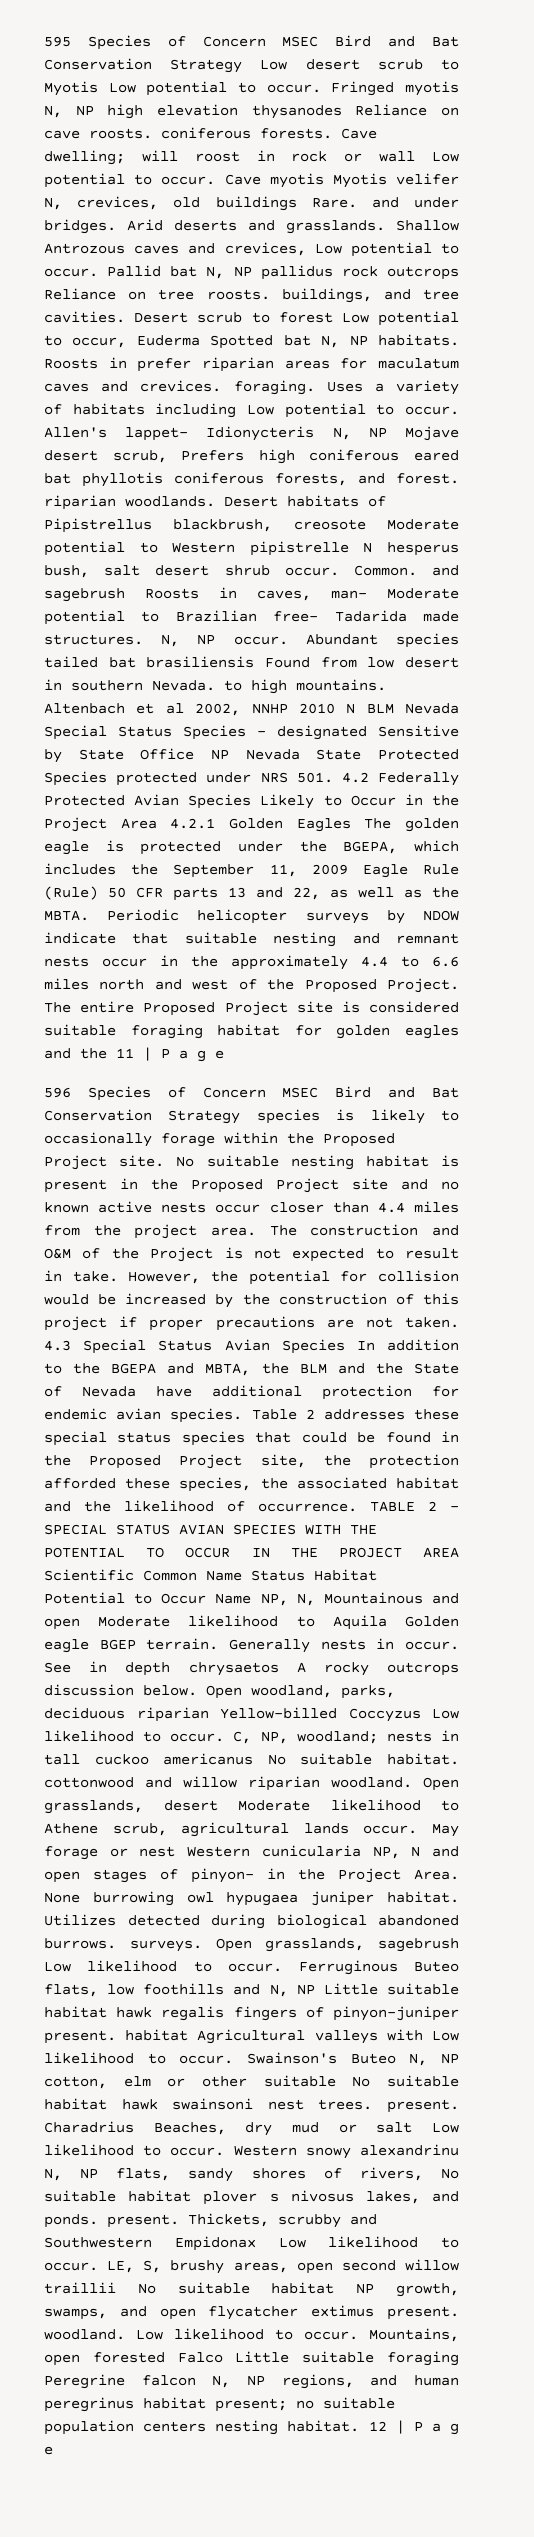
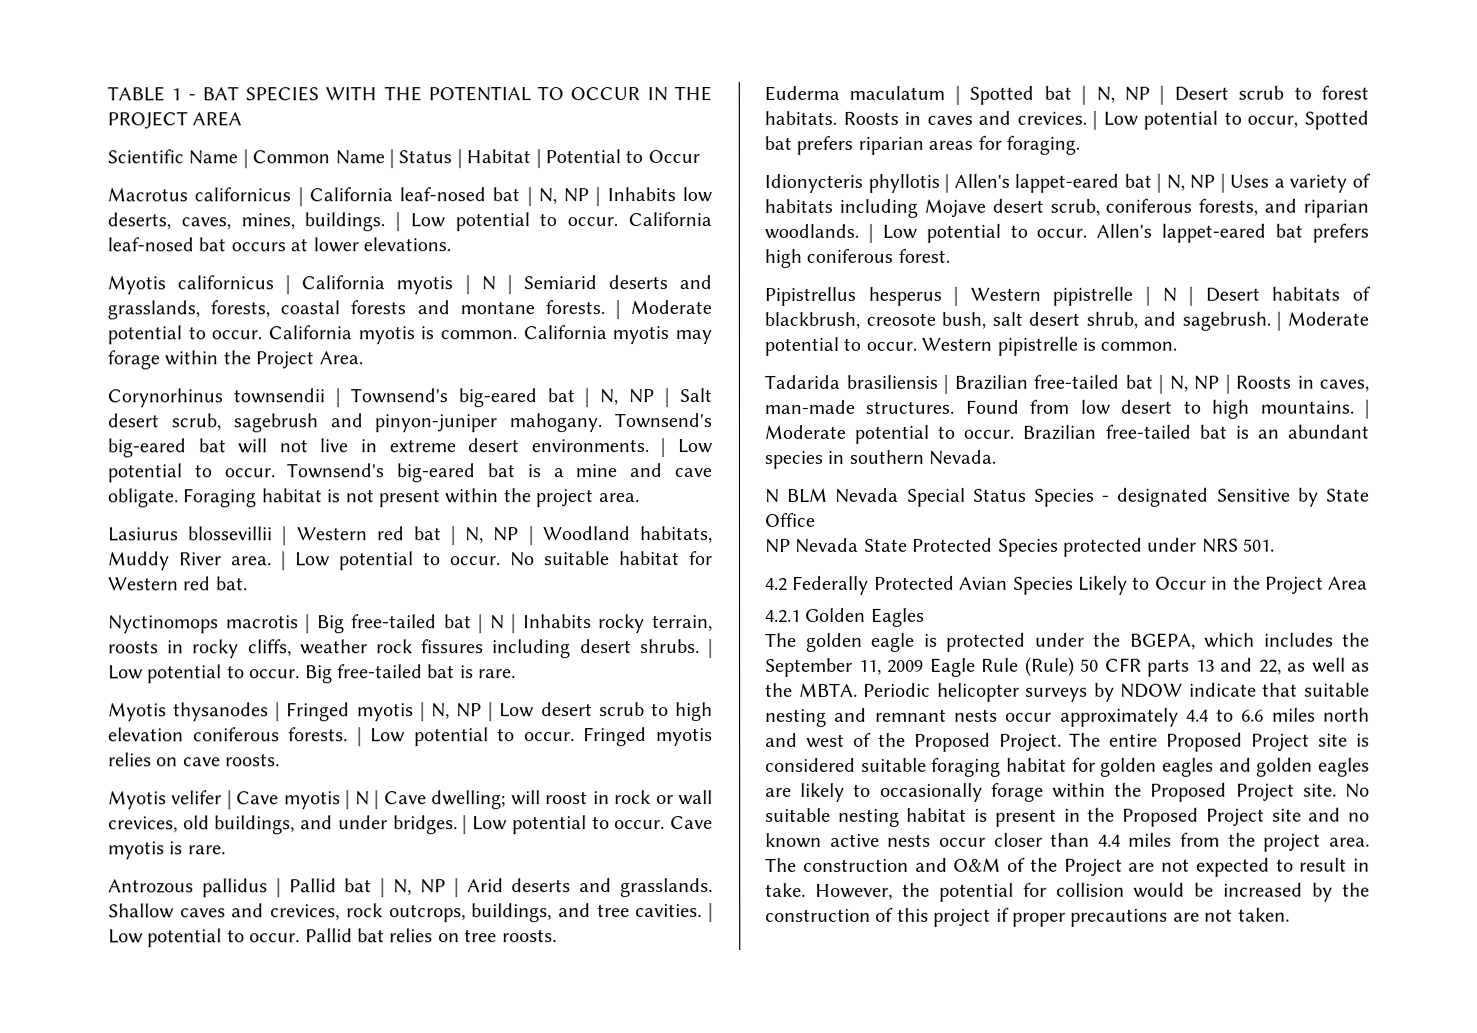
- 595 Species of Concern MSEC Bird and Bat Conservation Strategy Low desert scrub to Myotis Low potential to occur.
+ TABLE 1 - BAT SPECIES WITH THE POTENTIAL TO OCCUR IN THE PROJECT AREA
+ Scientific Name | Common Name | Status | Habitat | Potential to Occur
+ Macrotus californicus | California leaf-nosed bat | N, NP | Inhabits low deserts, caves, mines, buildings. | Low potential to occur. California leaf-nosed bat occurs at lower elevations.
+ Myotis californicus | California myotis | N | Semiarid deserts and grasslands, forests, coastal forests and montane forests. | Moderate potential to occur. California myotis is common. California myotis may forage within the Project Area.
+ Corynorhinus townsendii | Townsend's big-eared bat | N, NP | Salt desert scrub, sagebrush and pinyon-juniper mahogany. Townsend's big-eared bat will not live in extreme desert environments. | Low potential to occur. Townsend's big-eared bat is a mine and cave obligate. Foraging habitat is not present within the project area.
+ Lasiurus blossevillii | Western red bat | N, NP | Woodland habitats, Muddy River area. | Low potential to occur. No suitable habitat for Western red bat.
+ Nyctinomops macrotis | Big free-tailed bat | N | Inhabits rocky terrain, roosts in rocky cliffs, weather rock fissures including desert shrubs. | Low potential to occur. Big free-tailed bat is rare.
+ Myotis thysanodes | Fringed myotis | N, NP | Low desert scrub to high elevation coniferous forests. | Low potential to occur.
- Fringed myotis N, NP high elevation thysanodes Reliance on cave roosts. coniferous forests. Cave dwelling; will roost in rock or wall Low potential to occur.
+ Fringed myotis relies on cave roosts.
+ Myotis velifer | Cave myotis | N | Cave dwelling; will roost in rock or wall crevices, old buildings, and under bridges. | Low potential to occur.
- Cave myotis Myotis velifer N, crevices, old buildings Rare. and under bridges. Arid deserts and grasslands.
+ Cave myotis is rare.
+ Antrozous pallidus | Pallid bat | N, NP | Arid deserts and grasslands.
- Shallow Antrozous caves and crevices, Low potential to occur.
+ Shallow caves and crevices, rock outcrops, buildings, and tree cavities. | Low potential to occur.
- Pallid bat N, NP pallidus rock outcrops Reliance on tree roosts. buildings, and tree cavities. Desert scrub to forest Low potential to occur, Euderma Spotted bat N, NP habitats. Roosts in prefer riparian areas for maculatum caves and crevices. foraging. Uses a variety of habitats including Low potential to occur.
+ Pallid bat relies on tree roosts.
+ Euderma maculatum | Spotted bat | N, NP | Desert scrub to forest habitats. Roosts in caves and crevices. | Low potential to occur, Spotted bat prefers riparian areas for foraging.
+ Idionycteris phyllotis | Allen's lappet-eared bat | N, NP | Uses a variety of habitats including Mojave desert scrub, coniferous forests, and riparian woodlands. | Low potential to occur.
- Allen's lappet- Idionycteris N, NP Mojave desert scrub, Prefers high coniferous eared bat phyllotis coniferous forests, and forest. riparian woodlands. Desert habitats of Pipistrellus blackbrush, creosote Moderate potential to Western pipistrelle N hesperus bush, salt desert shrub occur. Common. and sagebrush Roosts in caves, man- Moderate potential to Brazilian free- Tadarida made structures. N, NP occur. Abundant species tailed bat brasiliensis Found from low desert in southern Nevada. to high mountains. Altenbach et al 2002, NNHP 2010 N BLM Nevada Special Status Species - designated Sensitive by State Office NP Nevada State Protected Species protected under NRS 501. 4.2 Federally Protected Avian Species Likely to Occur in the Project Area 4.2.1 Golden Eagles The golden eagle is protected under the BGEPA, which includes the September 11, 2009 Eagle Rule (Rule) 50 CFR parts 13 and 22, as well as the MBTA.
+ Allen's lappet-eared bat prefers high coniferous forest.
+ Pipistrellus hesperus | Western pipistrelle | N | Desert habitats of blackbrush, creosote bush, salt desert shrub, and sagebrush. | Moderate potential to occur. Western pipistrelle is common.
+ Tadarida brasiliensis | Brazilian free-tailed bat | N, NP | Roosts in caves, man-made structures. Found from low desert to high mountains. | Moderate potential to occur. Brazilian free-tailed bat is an abundant species in southern Nevada.
+ N BLM Nevada Special Status Species - designated Sensitive by State Office
+ NP Nevada State Protected Species protected under NRS 501.
+ 4.2 Federally Protected Avian Species Likely to Occur in the Project Area
+ 4.2.1 Golden Eagles
+ The golden eagle is protected under the BGEPA, which includes the September 11, 2009 Eagle Rule (Rule) 50 CFR parts 13 and 22, as well as the MBTA.
- Periodic helicopter surveys by NDOW indicate that suitable nesting and remnant nests occur in the approximately 4.4 to 6.6 miles north and west of the Proposed Project.
+ Periodic helicopter surveys by NDOW indicate that suitable nesting and remnant nests occur approximately 4.4 to 6.6 miles north and west of the Proposed Project.
- The entire Proposed Project site is considered suitable foraging habitat for golden eagles and the 11 | P a g e
- 596 Species of Concern MSEC Bird and Bat Conservation Strategy species is likely to occasionally forage within the Proposed Project site.
+ The entire Proposed Project site is considered suitable foraging habitat for golden eagles and golden eagles are likely to occasionally forage within the Proposed Project site.
- The construction and O&M of the Project is not expected to result in take.
+ The construction and O&M of the Project are not expected to result in take.
- 4.3 Special Status Avian Species In addition to the BGEPA and MBTA, the BLM and the State of Nevada have additional protection for endemic avian species. Table 2 addresses these special status species that could be found in the Proposed Project site, the protection afforded these species, the associated habitat and the likelihood of occurrence. TABLE 2 - SPECIAL STATUS AVIAN SPECIES WITH THE POTENTIAL TO OCCUR IN THE PROJECT AREA Scientific Common Name Status Habitat Potential to Occur Name NP, N, Mountainous and open Moderate likelihood to Aquila Golden eagle BGEP terrain. Generally nests in occur. See in depth chrysaetos A rocky outcrops discussion below. Open woodland, parks, deciduous riparian Yellow-billed Coccyzus Low likelihood to occur. C, NP, woodland; nests in tall cuckoo americanus No suitable habitat. cottonwood and willow riparian woodland. Open grasslands, desert Moderate likelihood to Athene scrub, agricultural lands occur. May forage or nest Western cunicularia NP, N and open stages of pinyon- in the Project Area. None burrowing owl hypugaea juniper habitat. Utilizes detected during biological abandoned burrows. surveys. Open grasslands, sagebrush Low likelihood to occur. Ferruginous Buteo flats, low foothills and N, NP Little suitable habitat hawk regalis fingers of pinyon-juniper present. habitat Agricultural valleys with Low likelihood to occur. Swainson's Buteo N, NP cotton, elm or other suitable No suitable habitat hawk swainsoni nest trees. present. Charadrius Beaches, dry mud or salt Low likelihood to occur. Western snowy alexandrinu N, NP flats, sandy shores of rivers, No suitable habitat plover s nivosus lakes, and ponds. present. Thickets, scrubby and Southwestern Empidonax Low likelihood to occur. LE, S, brushy areas, open second willow traillii No suitable habitat NP growth, swamps, and open flycatcher extimus present. woodland. Low likelihood to occur. Mountains, open forested Falco Little suitable foraging Peregrine falcon N, NP regions, and human peregrinus habitat present; no suitable population centers nesting habitat. 12 | P a g e

